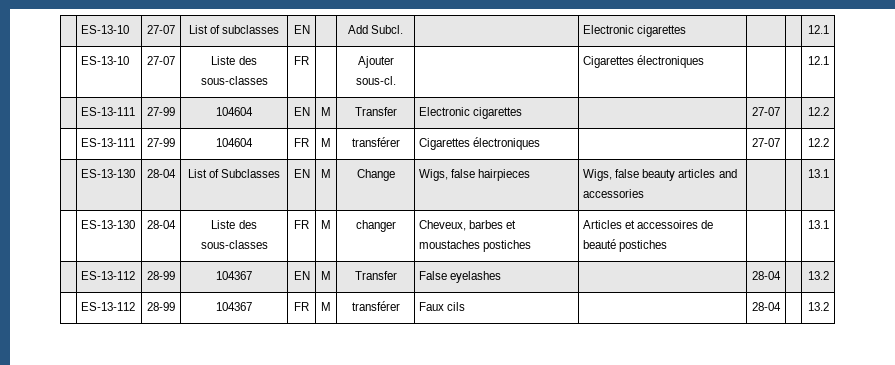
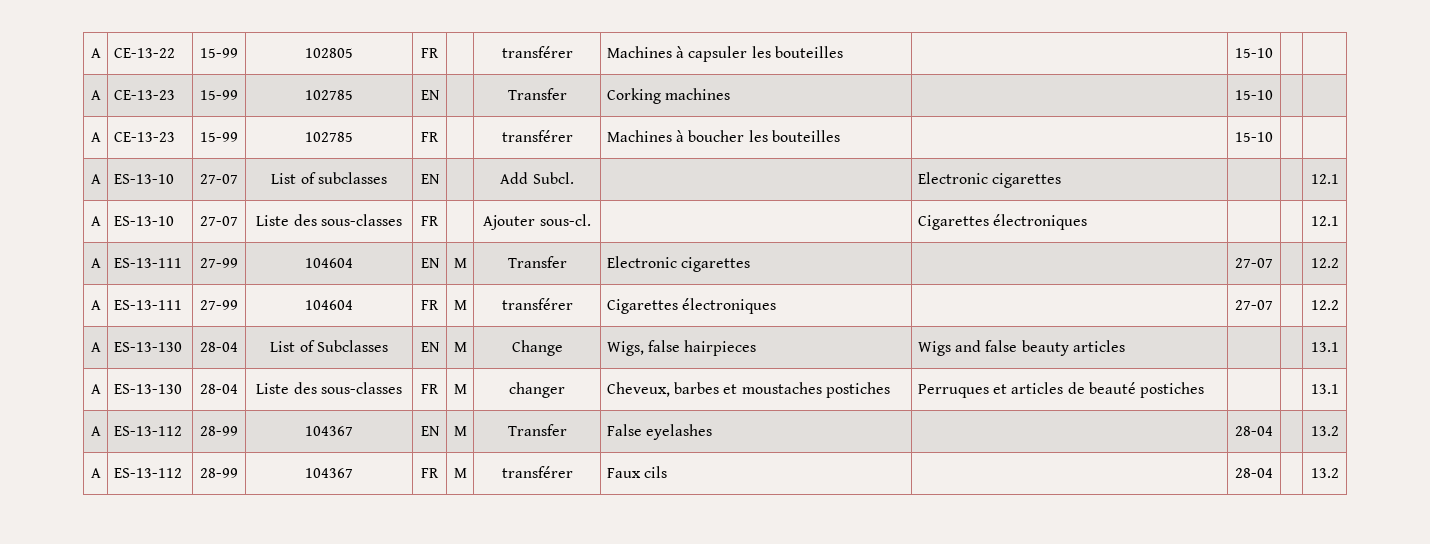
- | ES-13-10 | 27-07 | List of subclasses | EN | | Add Subcl. | | Electronic cigarettes | | | 12.1
+ A | CE-13-22 | 15-99 | 102805 | FR | | transférer | Machines à capsuler les bouteilles | | 15-10 | |
+ A | CE-13-23 | 15-99 | 102785 | EN | | Transfer | Corking machines | | 15-10 | |
+ A | CE-13-23 | 15-99 | 102785 | FR | | transférer | Machines à boucher les bouteilles | | 15-10 | |
+ A | ES-13-10 | 27-07 | List of subclasses | EN | | Add Subcl. | | Electronic cigarettes | | | 12.1
- | ES-13-10 | 27-07 | Liste des sous-classes | FR | | Ajouter sous-cl. | | Cigarettes électroniques | | | 12.1
+ A | ES-13-10 | 27-07 | Liste des sous-classes | FR | | Ajouter sous-cl. | | Cigarettes électroniques | | | 12.1
- | ES-13-111 | 27-99 | 104604 | EN | M | Transfer | Electronic cigarettes | | 27-07 | | 12.2
+ A | ES-13-111 | 27-99 | 104604 | EN | M | Transfer | Electronic cigarettes | | 27-07 | | 12.2
- | ES-13-111 | 27-99 | 104604 | FR | M | transférer | Cigarettes électroniques | | 27-07 | | 12.2
+ A | ES-13-111 | 27-99 | 104604 | FR | M | transférer | Cigarettes électroniques | | 27-07 | | 12.2
- | ES-13-130 | 28-04 | List of Subclasses | EN | M | Change | Wigs, false hairpieces | Wigs, false beauty articles and accessories | | | 13.1
- | ES-13-130 | 28-04 | Liste des sous-classes | FR | M | changer | Cheveux, barbes et moustaches postiches | Articles et accessoires de beauté postiches | | | 13.1
+ A | ES-13-130 | 28-04 | List of Subclasses | EN | M | Change | Wigs, false hairpieces | Wigs and false beauty articles | | | 13.1
+ A | ES-13-130 | 28-04 | Liste des sous-classes | FR | M | changer | Cheveux, barbes et moustaches postiches | Perruques et articles de beauté postiches | | | 13.1
- | ES-13-112 | 28-99 | 104367 | EN | M | Transfer | False eyelashes | | 28-04 | | 13.2
+ A | ES-13-112 | 28-99 | 104367 | EN | M | Transfer | False eyelashes | | 28-04 | | 13.2
- | ES-13-112 | 28-99 | 104367 | FR | M | transférer | Faux cils | | 28-04 | | 13.2
+ A | ES-13-112 | 28-99 | 104367 | FR | M | transférer | Faux cils | | 28-04 | | 13.2

